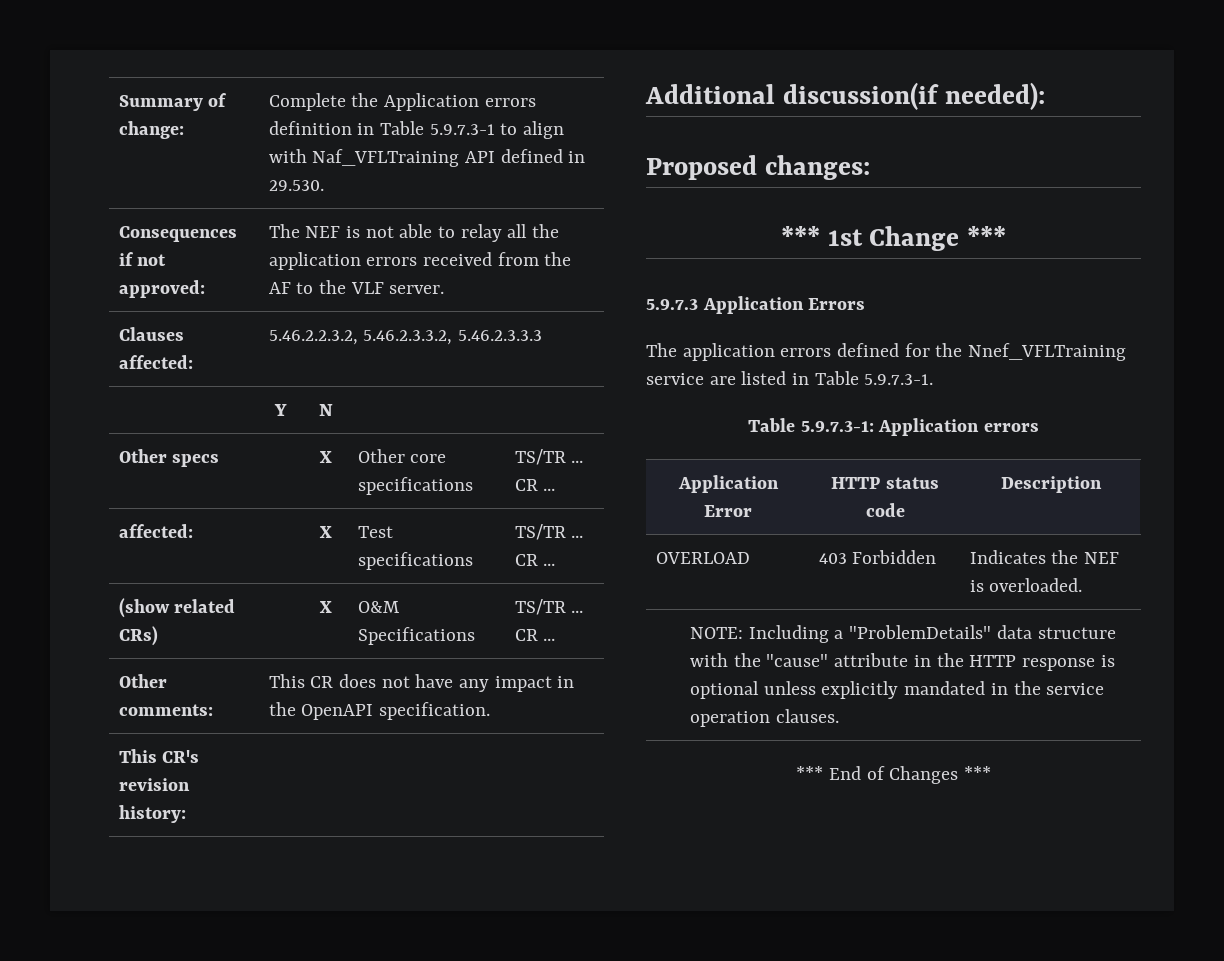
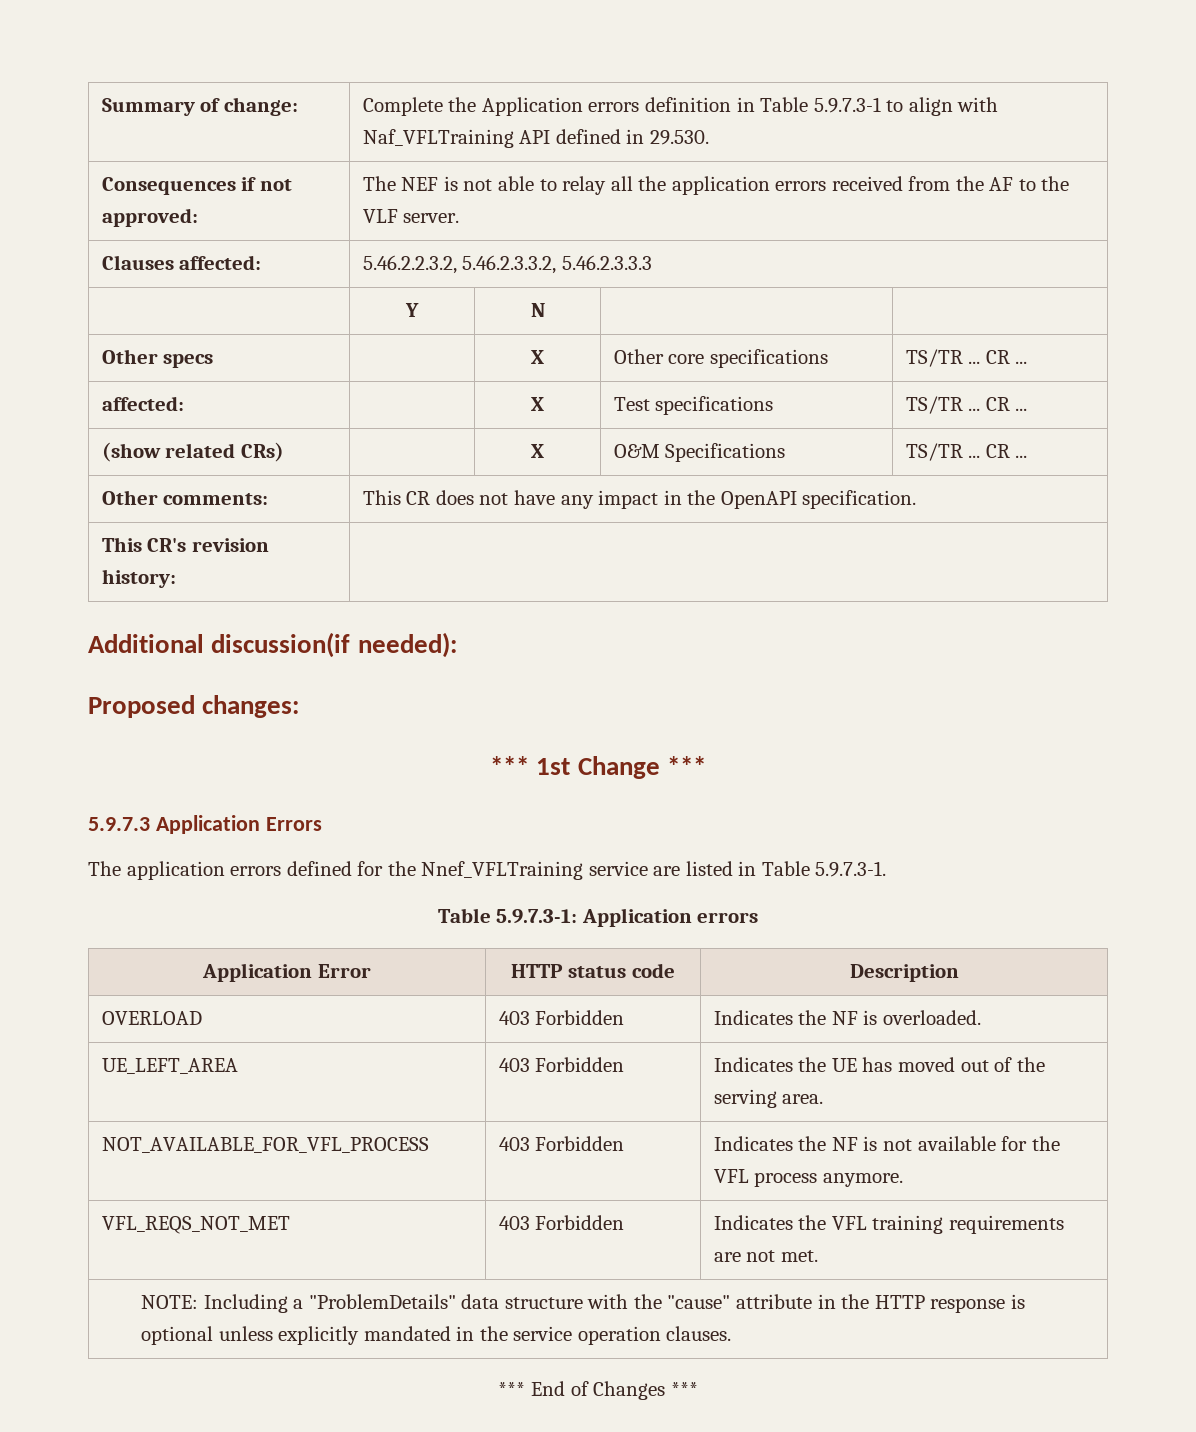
- OVERLOAD | 403 Forbidden | Indicates the NEF is overloaded.
+ OVERLOAD | 403 Forbidden | Indicates the NF is overloaded.
+ UE_LEFT_AREA | 403 Forbidden | Indicates the UE has moved out of the serving area.
+ NOT_AVAILABLE_FOR_VFL_PROCESS | 403 Forbidden | Indicates the NF is not available for the VFL process anymore.
+ VFL_REQS_NOT_MET | 403 Forbidden | Indicates the VFL training requirements are not met.

